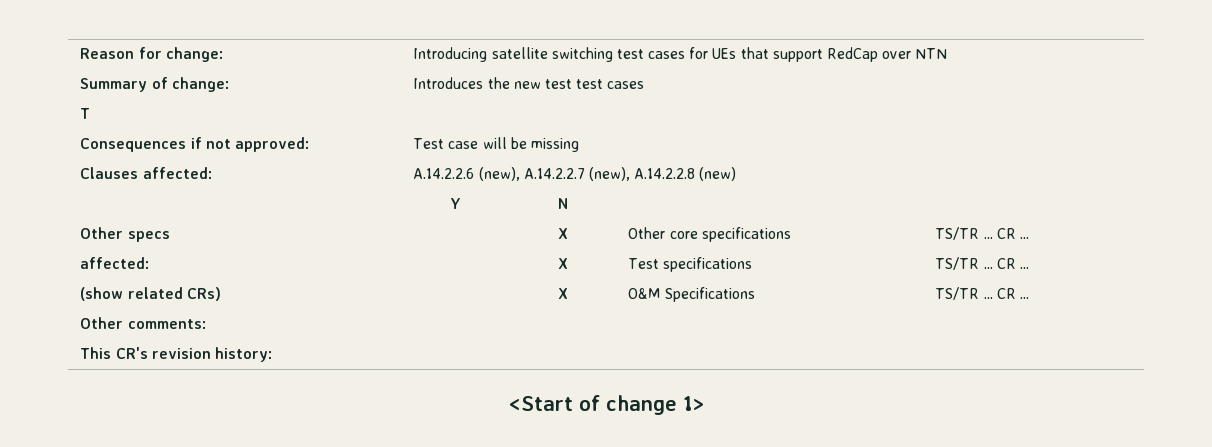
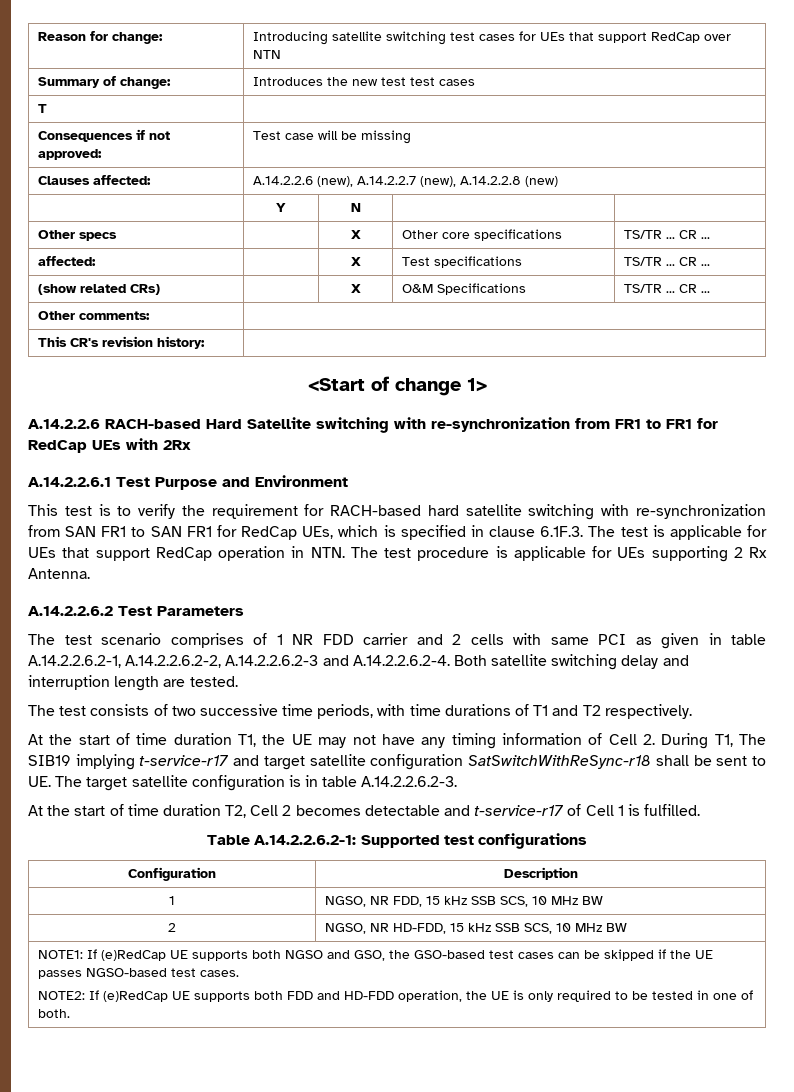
+ A.14.2.2.6 RACH-based Hard Satellite switching with re-synchronization from FR1 to FR1 for RedCap UEs with 2Rx
+ A.14.2.2.6.1 Test Purpose and Environment
+ This test is to verify the requirement for RACH-based hard satellite switching with re-synchronization from SAN FR1 to SAN FR1 for RedCap UEs, which is specified in clause 6.1F.3. The test is applicable for UEs that support RedCap operation in NTN. The test procedure is applicable for UEs supporting 2 Rx Antenna.
+ A.14.2.2.6.2 Test Parameters
+ The test scenario comprises of 1 NR FDD carrier and 2 cells with same PCI as given in table A.14.2.2.6.2-1, A.14.2.2.6.2-2, A.14.2.2.6.2-3 and A.14.2.2.6.2-4. Both satellite switching delay and interruption length are tested.
+ The test consists of two successive time periods, with time durations of T1 and T2 respectively.
+ At the start of time duration T1, the UE may not have any timing information of Cell 2. During T1, The SIB19 implying t-service-r17 and target satellite configuration SatSwitchWithReSync-r18 shall be sent to UE. The target satellite configuration is in table A.14.2.2.6.2-3.
+ At the start of time duration T2, Cell 2 becomes detectable and t-service-r17 of Cell 1 is fulfilled.
+ Table A.14.2.2.6.2-1: Supported test configurations
+ Configuration | Description
+ 1 | NGSO, NR FDD, 15 kHz SSB SCS, 10 MHz BW
+ 2 | NGSO, NR HD-FDD, 15 kHz SSB SCS, 10 MHz BW
+ NOTE1: If (e)RedCap UE supports both NGSO and GSO, the GSO-based test cases can be skipped if the UE passes NGSO-based test cases.
+ NOTE2: If (e)RedCap UE supports both FDD and HD-FDD operation, the UE is only required to be tested in one of both.

